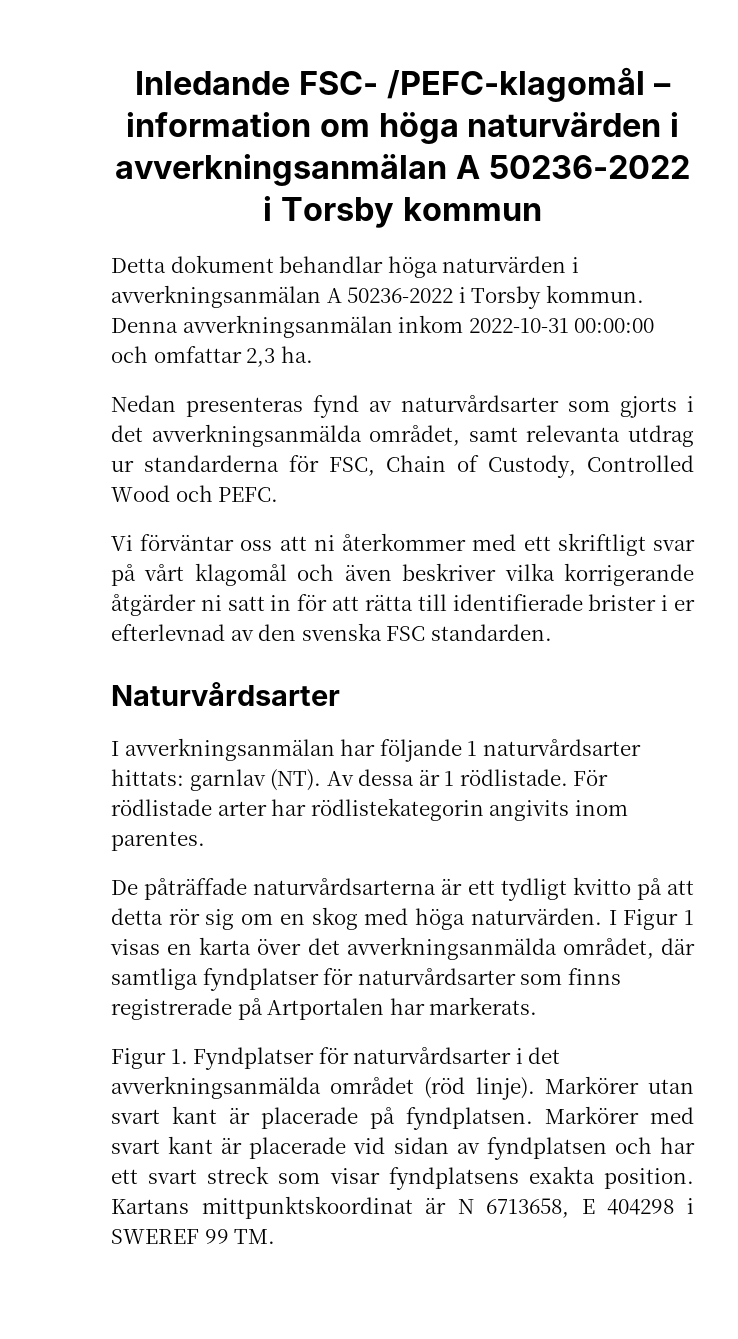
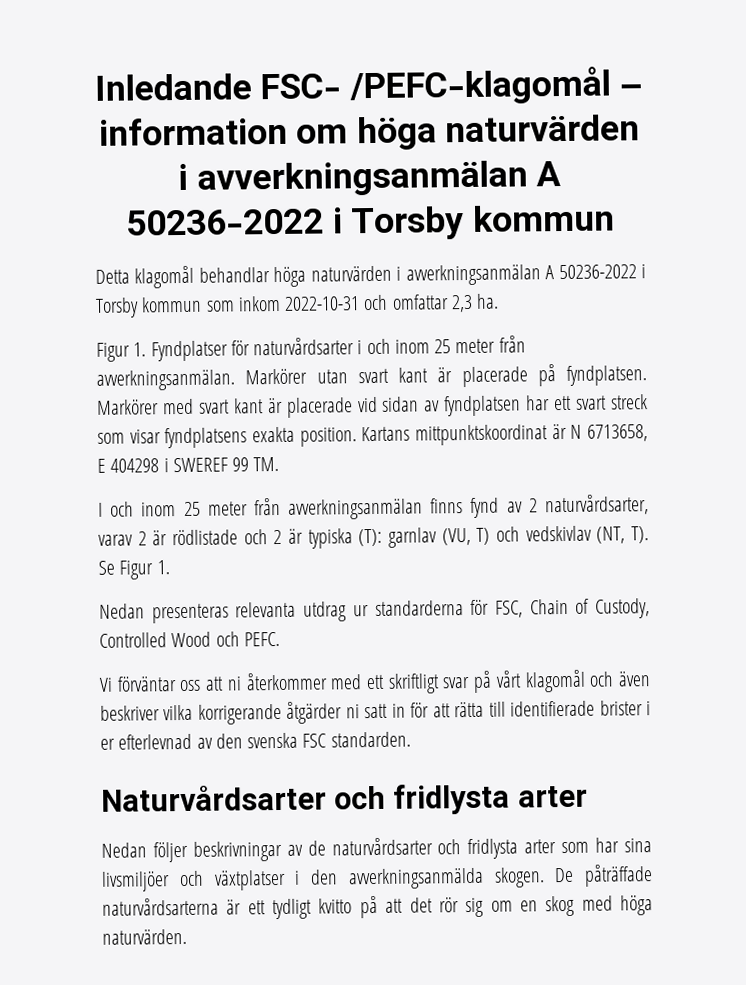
- Detta dokument behandlar höga naturvärden i avverkningsanmälan A 50236-2022 i Torsby kommun. Denna avverkningsanmälan inkom 2022-10-31 00:00:00 och omfattar 2,3 ha.
+ Detta klagomål behandlar höga naturvärden i avverkningsanmälan A 50236-2022 i Torsby kommun som inkom 2022-10-31 och omfattar 2,3 ha.
- Nedan presenteras fynd av naturvårdsarter som gjorts i det avverkningsanmälda området, samt relevanta utdrag ur standarderna för FSC, Chain of Custody, Controlled Wood och PEFC.
+ Figur 1. Fyndplatser för naturvårdsarter i och inom 25 meter från avverkningsanmälan. Markörer utan svart kant är placerade på fyndplatsen. Markörer med svart kant är placerade vid sidan av fyndplatsen har ett svart streck som visar fyndplatsens exakta position. Kartans mittpunktskoordinat är N 6713658, E 404298 i SWEREF 99 TM.
+ I och inom 25 meter från avverkningsanmälan finns fynd av 2 naturvårdsarter, varav 2 är rödlistade och 2 är typiska (T): garnlav (VU, T) och vedskivlav (NT, T). Se Figur 1.
+ Nedan presenteras relevanta utdrag ur standarderna för FSC, Chain of Custody, Controlled Wood och PEFC.
- Naturvårdsarter
- I avverkningsanmälan har följande 1 naturvårdsarter hittats: garnlav (NT). Av dessa är 1 rödlistade. För rödlistade arter har rödlistekategorin angivits inom parentes.
- De påträffade naturvårdsarterna är ett tydligt kvitto på att detta rör sig om en skog med höga naturvärden. I Figur 1 visas en karta över det avverkningsanmälda området, där samtliga fyndplatser för naturvårdsarter som finns registrerade på Artportalen har markerats.
- Figur 1. Fyndplatser för naturvårdsarter i det avverkningsanmälda området (röd linje). Markörer utan svart kant är placerade på fyndplatsen. Markörer med svart kant är placerade vid sidan av fyndplatsen och har ett svart streck som visar fyndplatsens exakta position. Kartans mittpunktskoordinat är N 6713658, E 404298 i SWEREF 99 TM.
+ Naturvårdsarter och fridlysta arter
+ Nedan följer beskrivningar av de naturvårdsarter och fridlysta arter som har sina livsmiljöer och växtplatser i den avverkningsanmälda skogen. De påträffade naturvårdsarterna är ett tydligt kvitto på att det rör sig om en skog med höga naturvärden.

